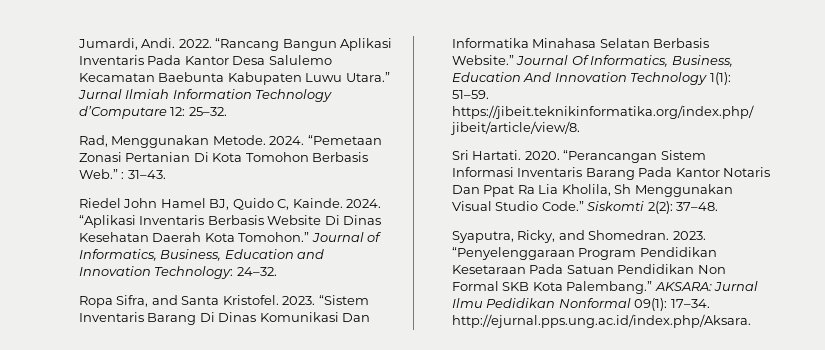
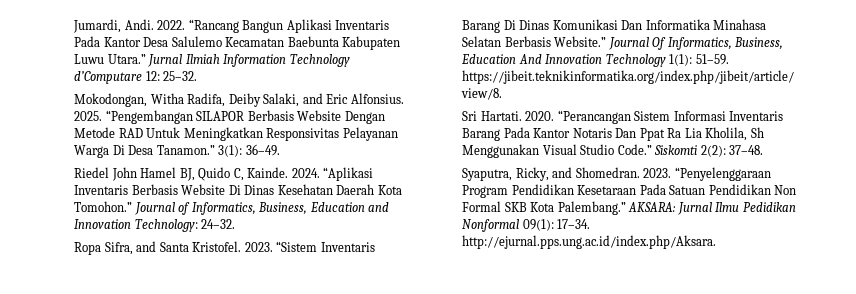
- Rad, Menggunakan Metode. 2024. “Pemetaan Zonasi Pertanian Di Kota Tomohon Berbasis Web.” : 31–43.
+ Mokodongan, Witha Radifa, Deiby Salaki, and Eric Alfonsius. 2025. “Pengembangan SILAPOR Berbasis Website Dengan Metode RAD Untuk Meningkatkan Responsivitas Pelayanan Warga Di Desa Tanamon.” 3(1): 36–49.

